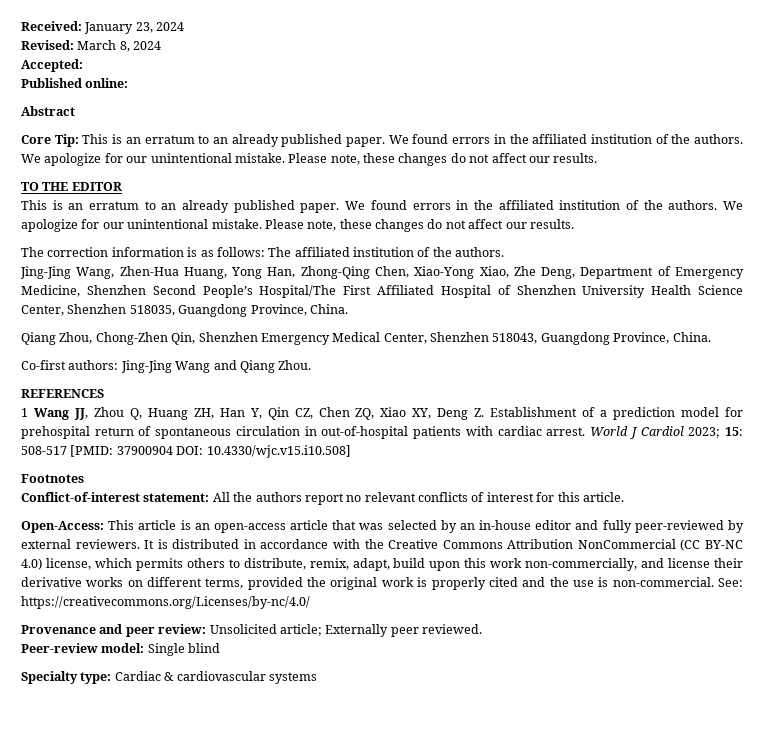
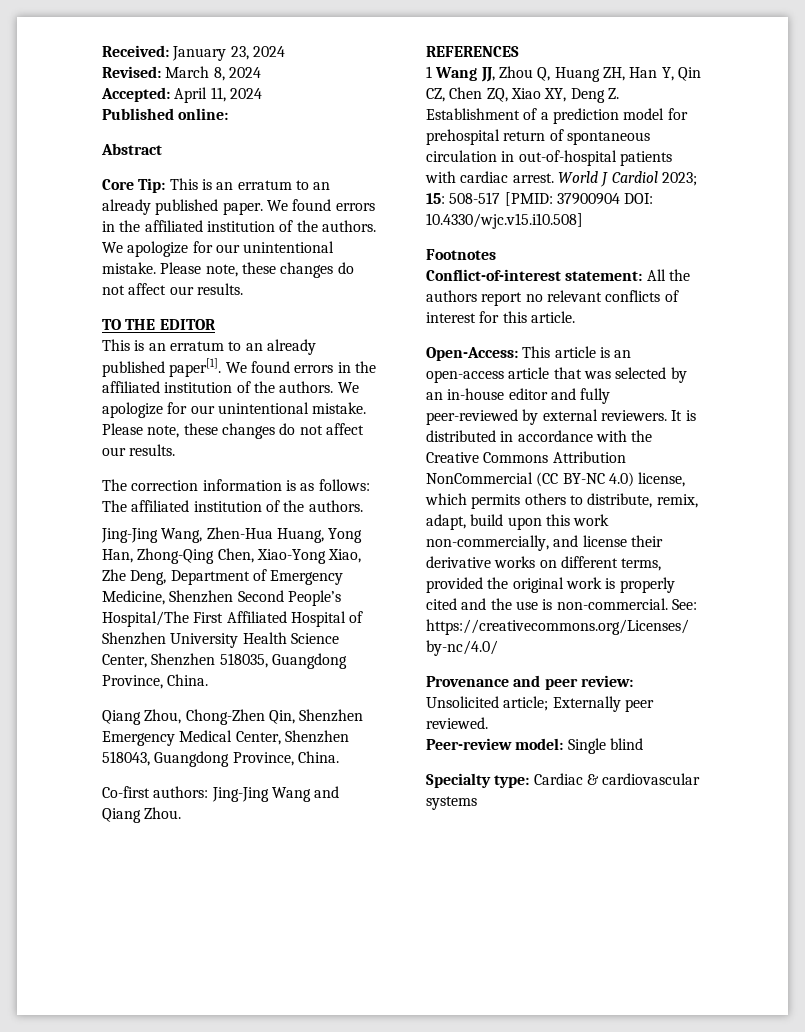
- Accepted:
+ Accepted: April 11, 2024
  TO THE EDITOR
- This is an erratum to an already published paper.
+ This is an erratum to an already published paper[1].

